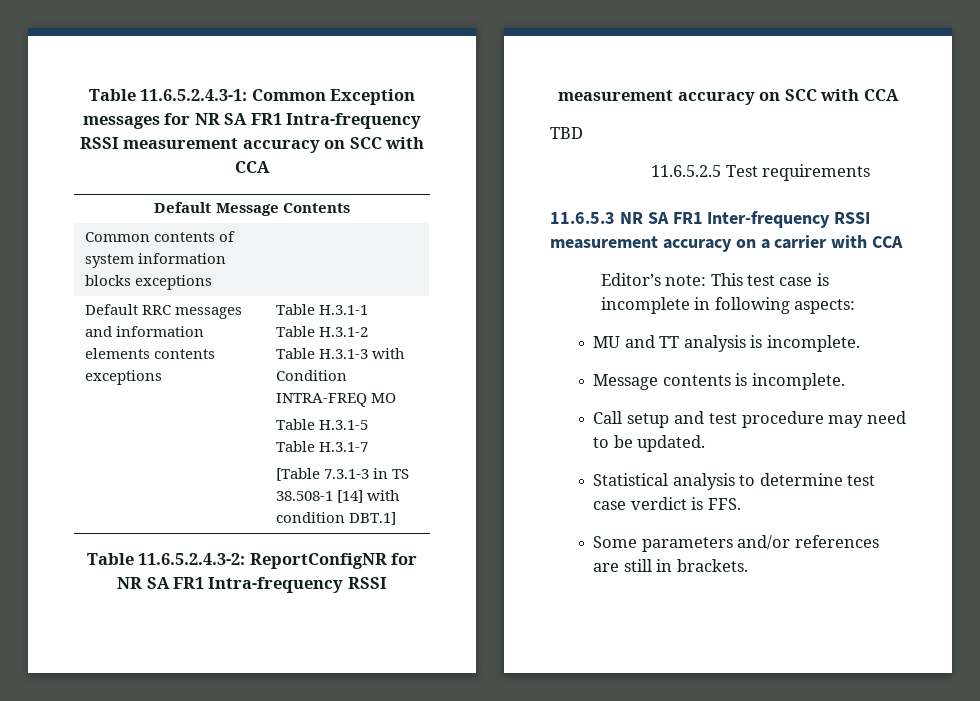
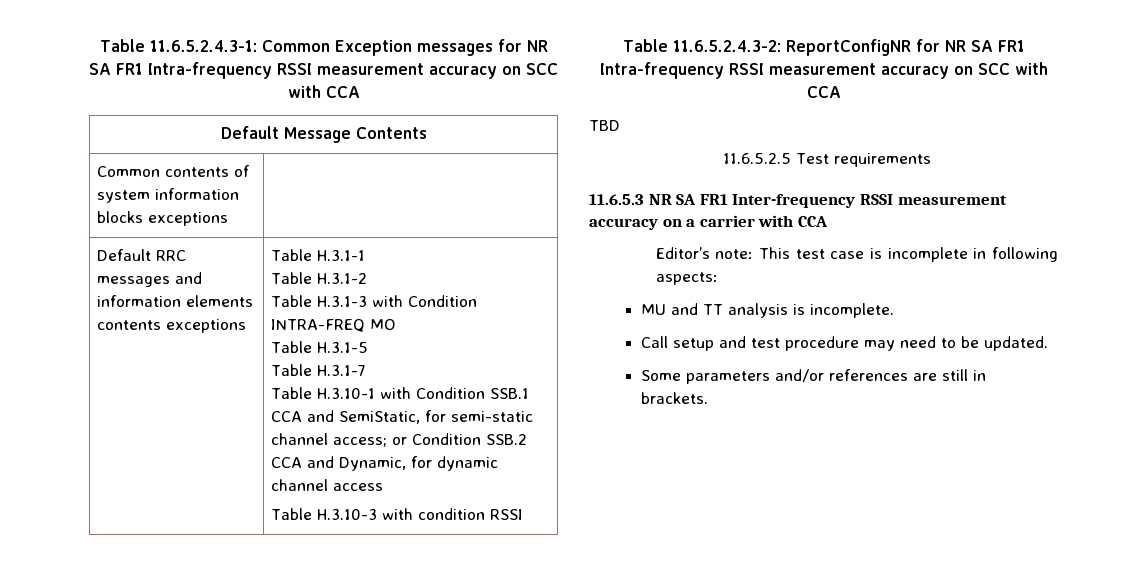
- [Table 7.3.1-3 in TS 38.508-1 [14] with condition DBT.1]
+ Table H.3.10-1 with Condition SSB.1 CCA and SemiStatic, for semi-static channel access; or Condition SSB.2 CCA and Dynamic, for dynamic channel access
+ Table H.3.10-3 with condition RSSI
- Message contents is incomplete.
- Statistical analysis to determine test case verdict is FFS.

